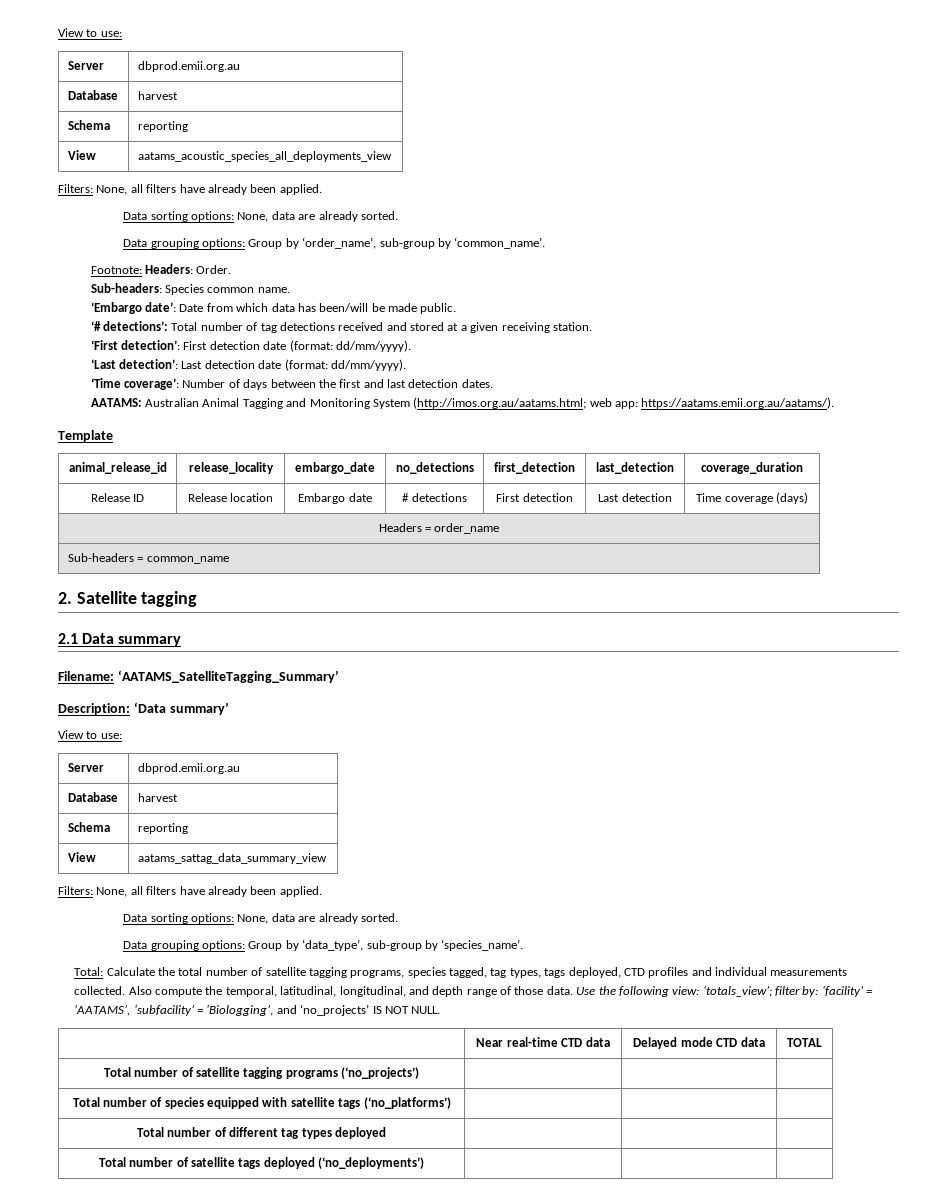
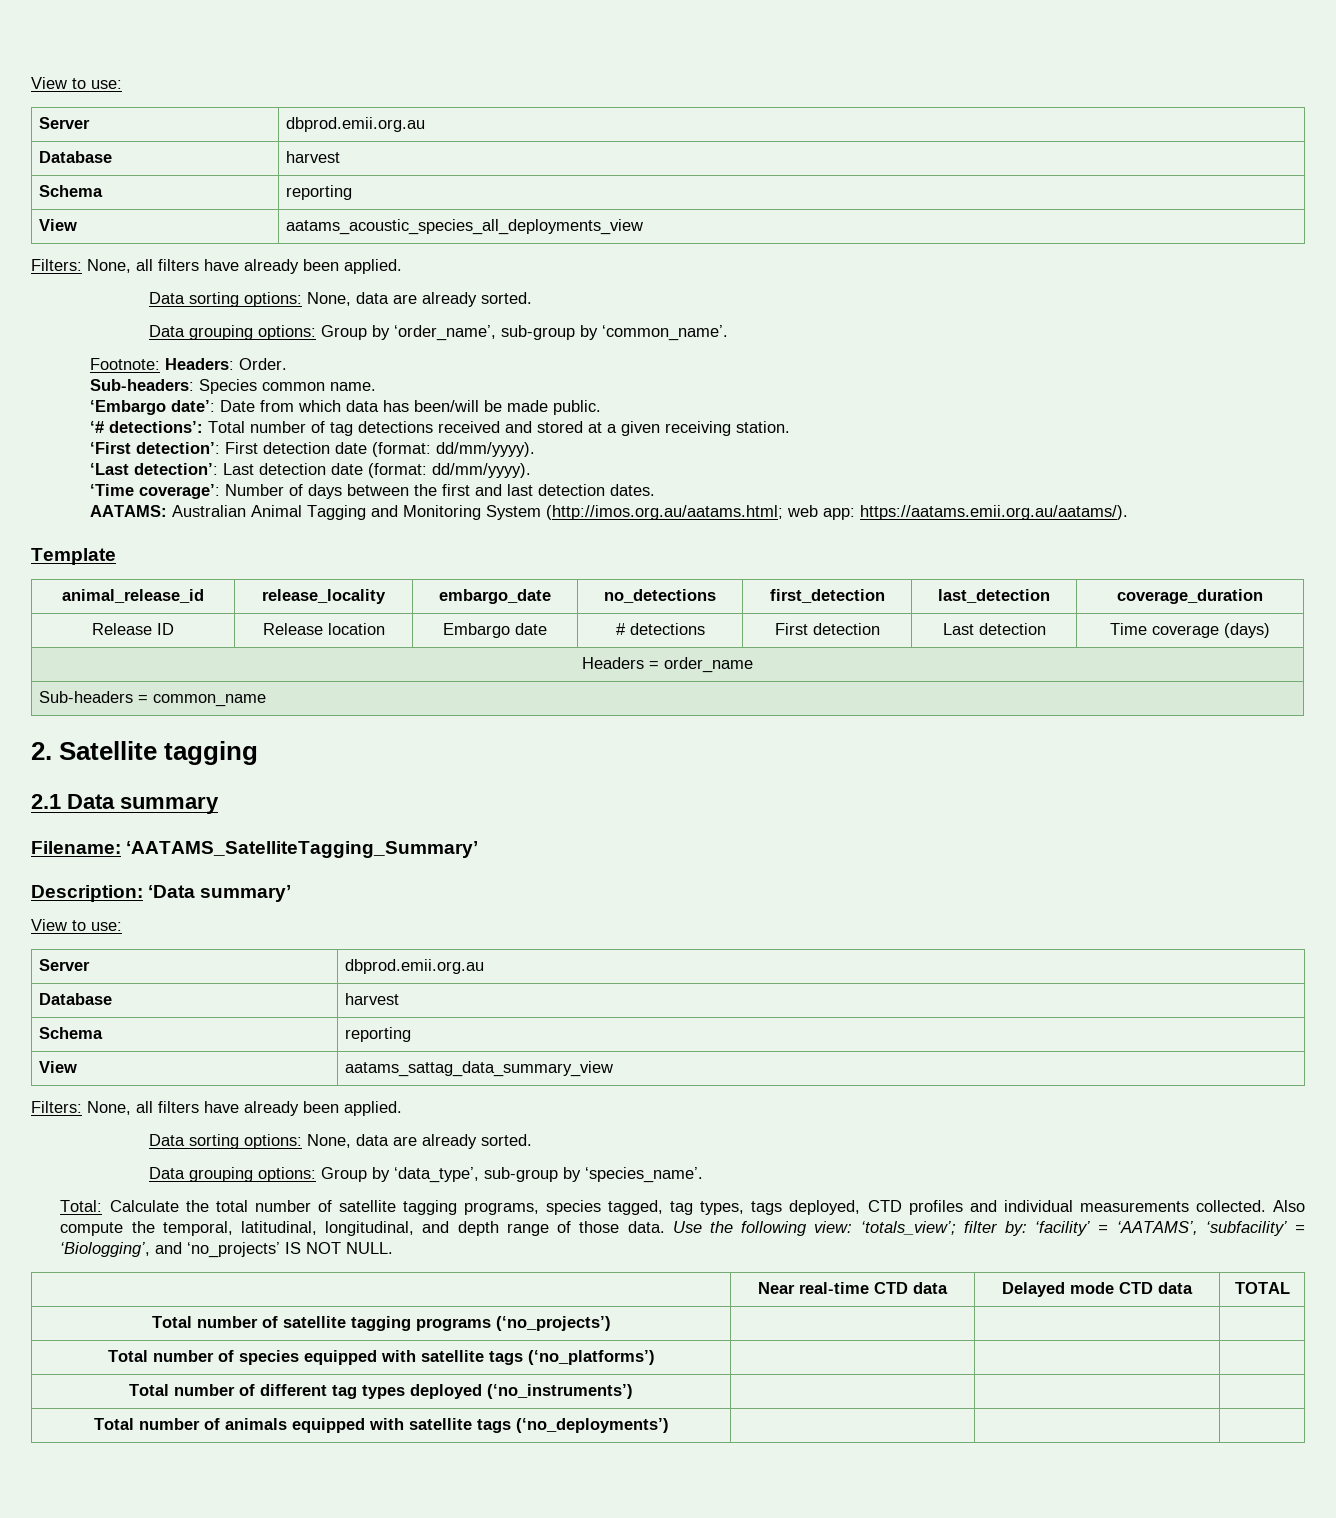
- Total number of different tag types deployed | | |
- Total number of satellite tags deployed (‘no_deployments’) | | |
+ Total number of different tag types deployed (‘no_instruments’) | | |
+ Total number of animals equipped with satellite tags (‘no_deployments’) | | |

